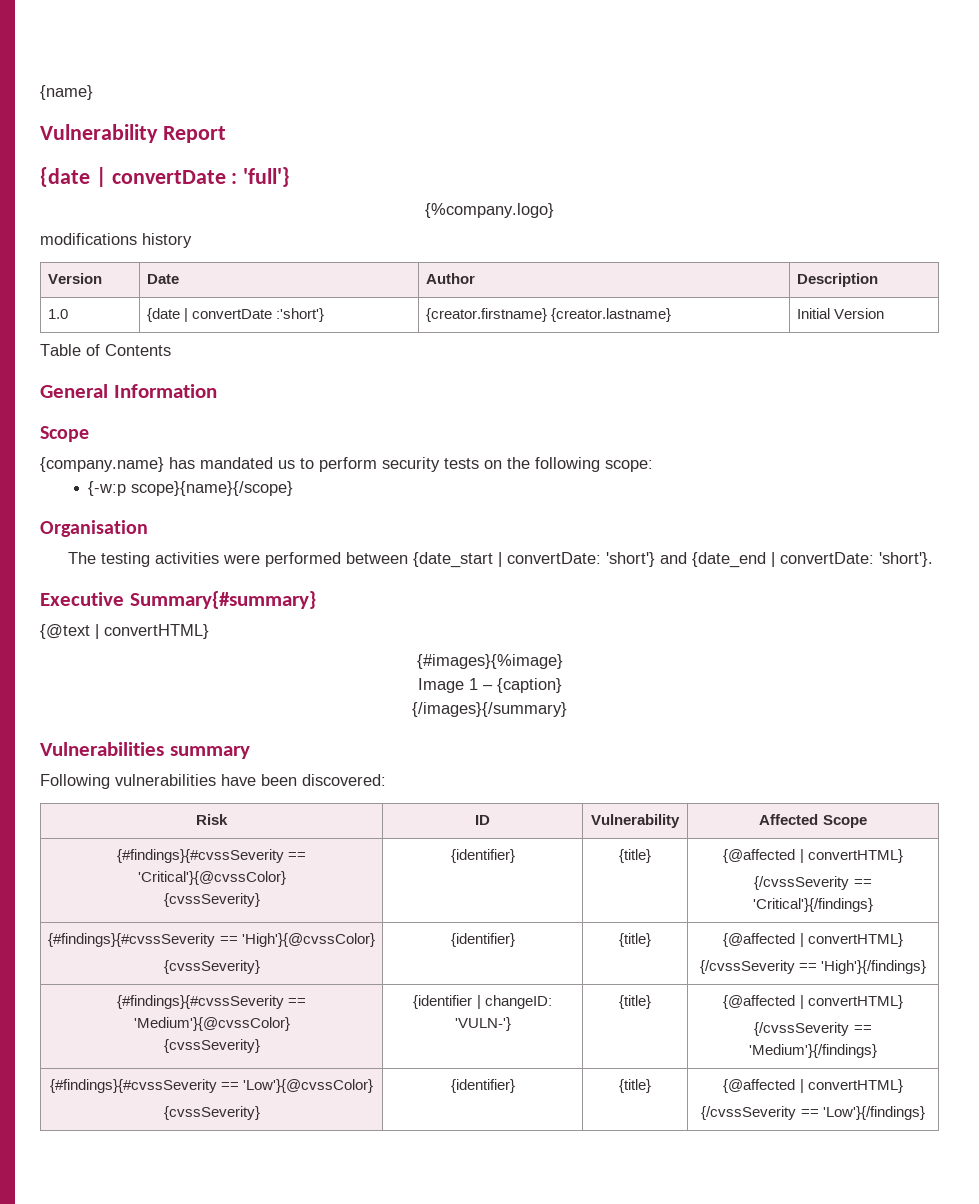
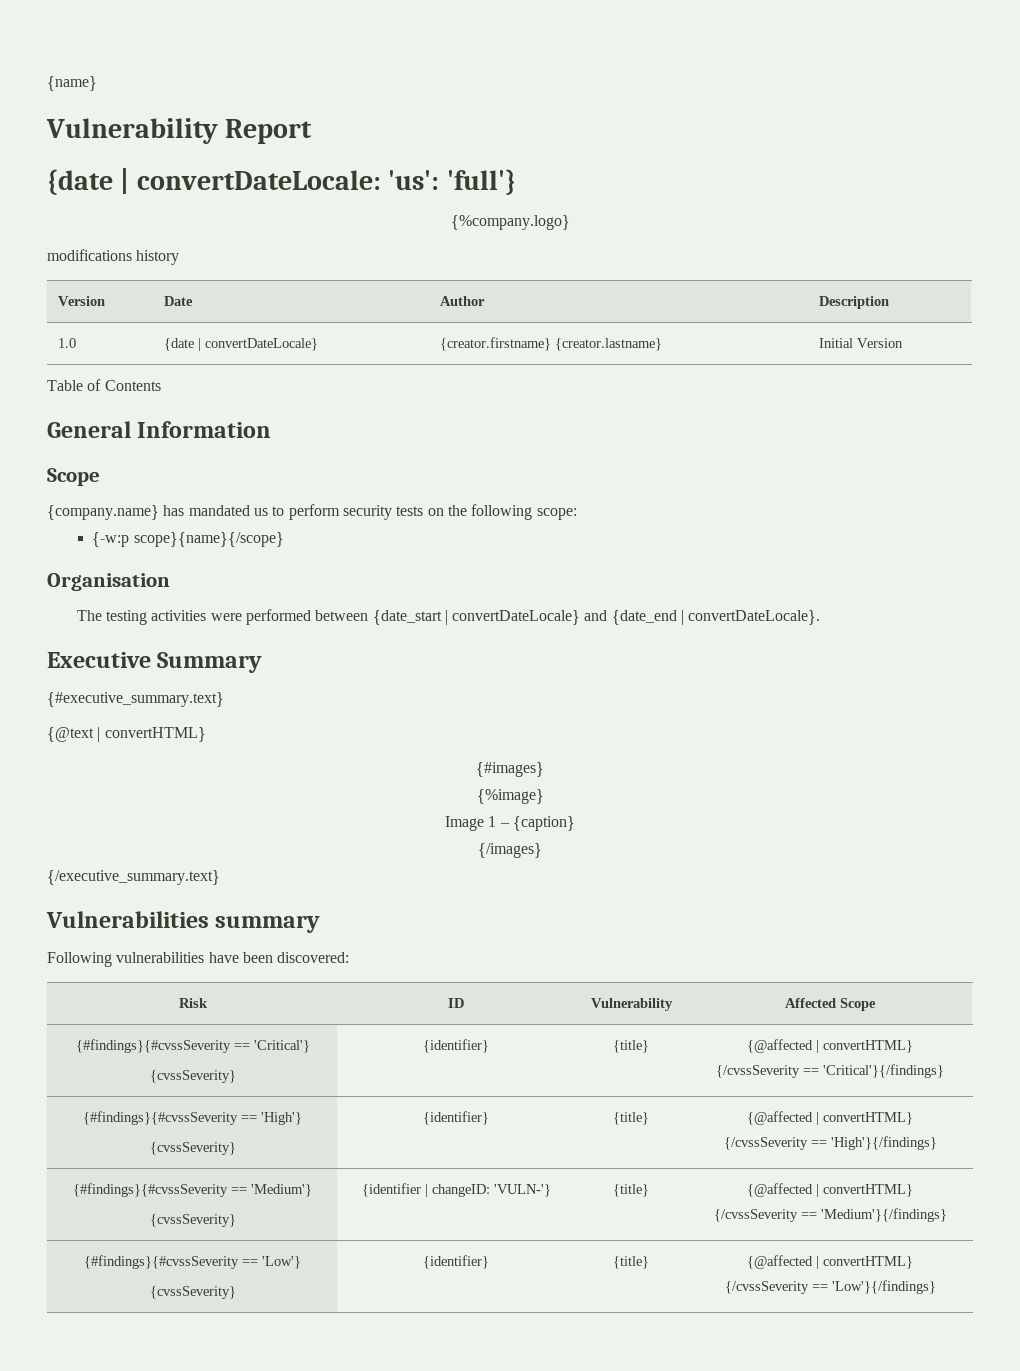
- {date | convertDate : 'full'}
+ {date | convertDateLocale: 'us': 'full'}
- 1.0 | {date | convertDate :'short'} | {creator.firstname} {creator.lastname} | Initial Version
+ 1.0 | {date | convertDateLocale} | {creator.firstname} {creator.lastname} | Initial Version
- The testing activities were performed between {date_start | convertDate: 'short'} and {date_end | convertDate: 'short'}.
+ The testing activities were performed between {date_start | convertDateLocale} and {date_end | convertDateLocale}.
- Executive Summary{#summary}
+ Executive Summary
+ {#executive_summary.text}
- {#images}{%image}
+ {#images}
+ {%image}
- {/images}{/summary}
+ {/images}
+ {/executive_summary.text}
- {#findings}{#cvssSeverity == 'Critical'}{@cvssColor}
+ {#findings}{#cvssSeverity == 'Critical'}
- {#findings}{#cvssSeverity == 'High'}{@cvssColor}
+ {#findings}{#cvssSeverity == 'High'}
- {#findings}{#cvssSeverity == 'Medium'}{@cvssColor}
+ {#findings}{#cvssSeverity == 'Medium'}
- {#findings}{#cvssSeverity == 'Low'}{@cvssColor}
+ {#findings}{#cvssSeverity == 'Low'}

